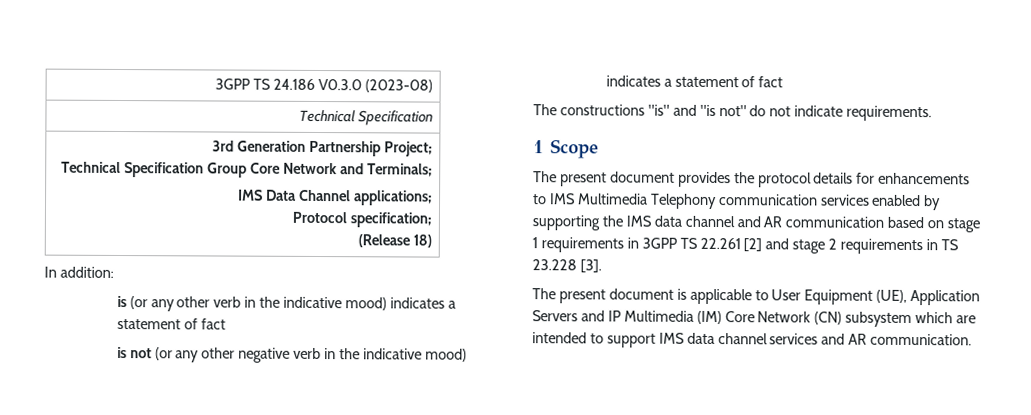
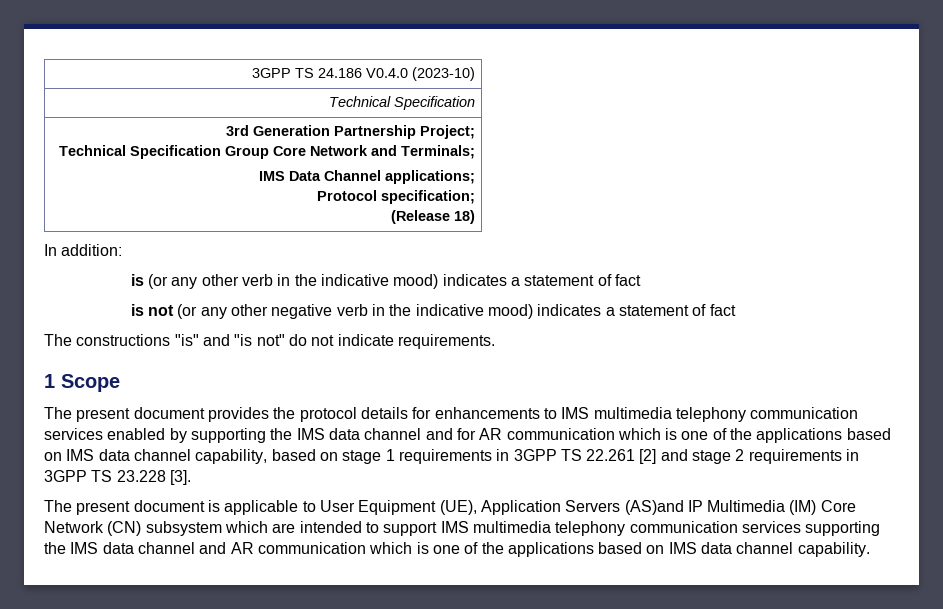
- 3GPP TS 24.186 V0.3.0 (2023-08)
+ 3GPP TS 24.186 V0.4.0 (2023-10)
- The present document provides the protocol details for enhancements to IMS Multimedia Telephony communication services enabled by supporting the IMS data channel and AR communication based on stage 1 requirements in 3GPP TS 22.261 [2] and stage 2 requirements in TS 23.228 [3].
+ The present document provides the protocol details for enhancements to IMS multimedia telephony communication services enabled by supporting the IMS data channel and for AR communication which is one of the applications based on IMS data channel capability, based on stage 1 requirements in 3GPP TS 22.261 [2] and stage 2 requirements in 3GPP TS 23.228 [3].
- The present document is applicable to User Equipment (UE), Application Servers and IP Multimedia (IM) Core Network (CN) subsystem which are intended to support IMS data channel services and AR communication.
+ The present document is applicable to User Equipment (UE), Application Servers (AS)and IP Multimedia (IM) Core Network (CN) subsystem which are intended to support IMS multimedia telephony communication services supporting the IMS data channel and AR communication which is one of the applications based on IMS data channel capability.

